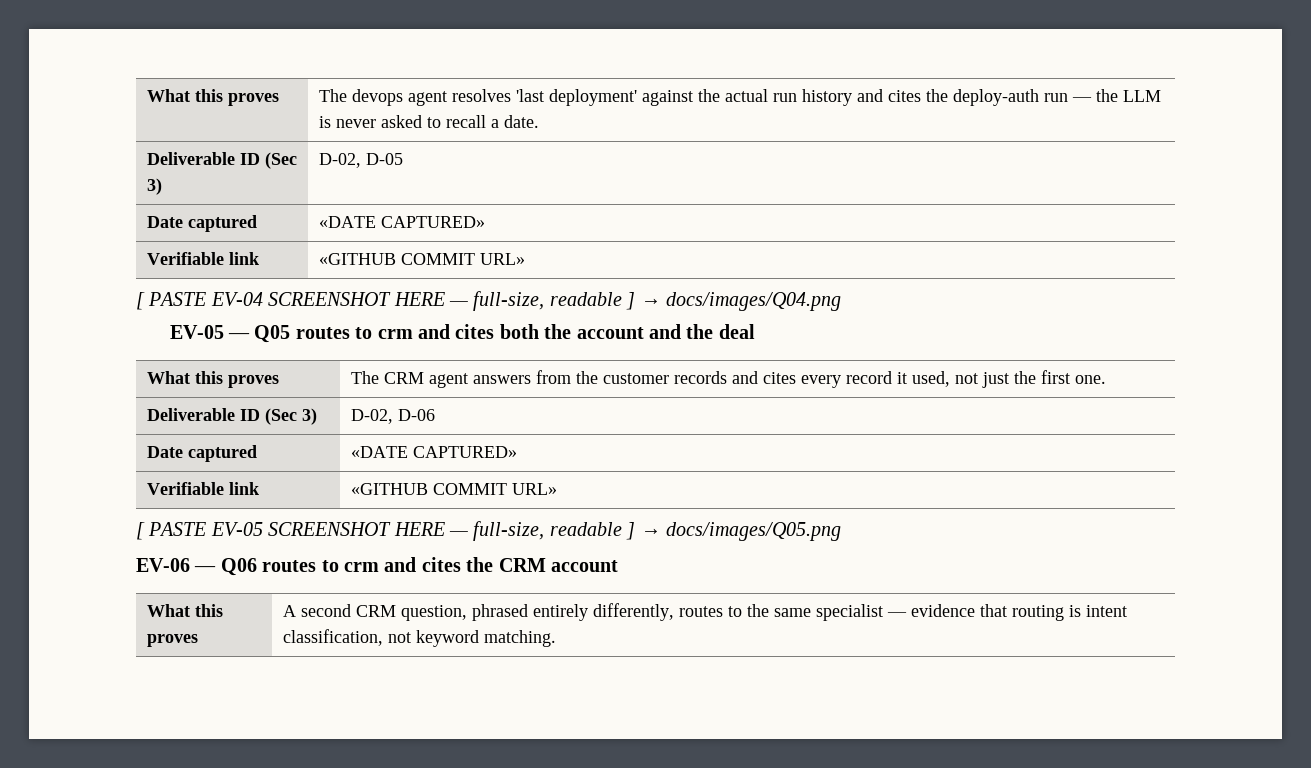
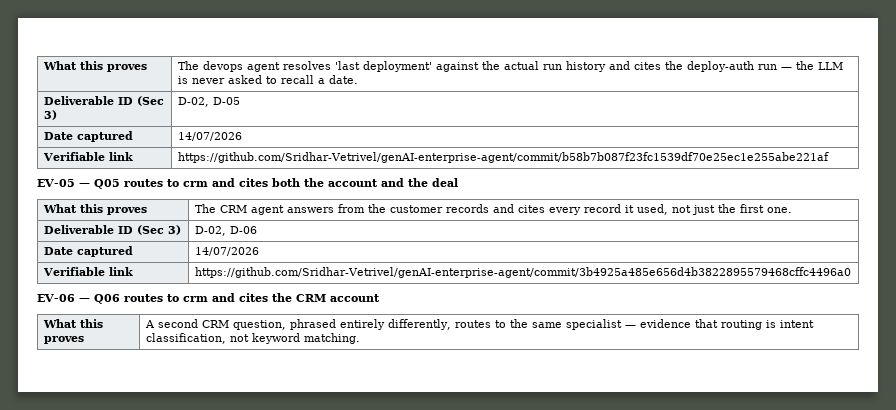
  Deliverable ID (Sec 3) | D-02, D-05
- Date captured | «DATE CAPTURED»
- Verifiable link | «GITHUB COMMIT URL»
- [ PASTE EV-04 SCREENSHOT HERE — full-size, readable ] → docs/images/Q04.png
+ Date captured | 14/07/2026
+ Verifiable link | https://github.com/Sridhar-Vetrivel/genAI-enterprise-agent/commit/b58b7b087f23fc1539df70e25ec1e255abe221af
  Deliverable ID (Sec 3) | D-02, D-06
- Date captured | «DATE CAPTURED»
- Verifiable link | «GITHUB COMMIT URL»
- [ PASTE EV-05 SCREENSHOT HERE — full-size, readable ] → docs/images/Q05.png
+ Date captured | 14/07/2026
+ Verifiable link | https://github.com/Sridhar-Vetrivel/genAI-enterprise-agent/commit/3b4925a485e656d4b3822895579468cffc4496a0

